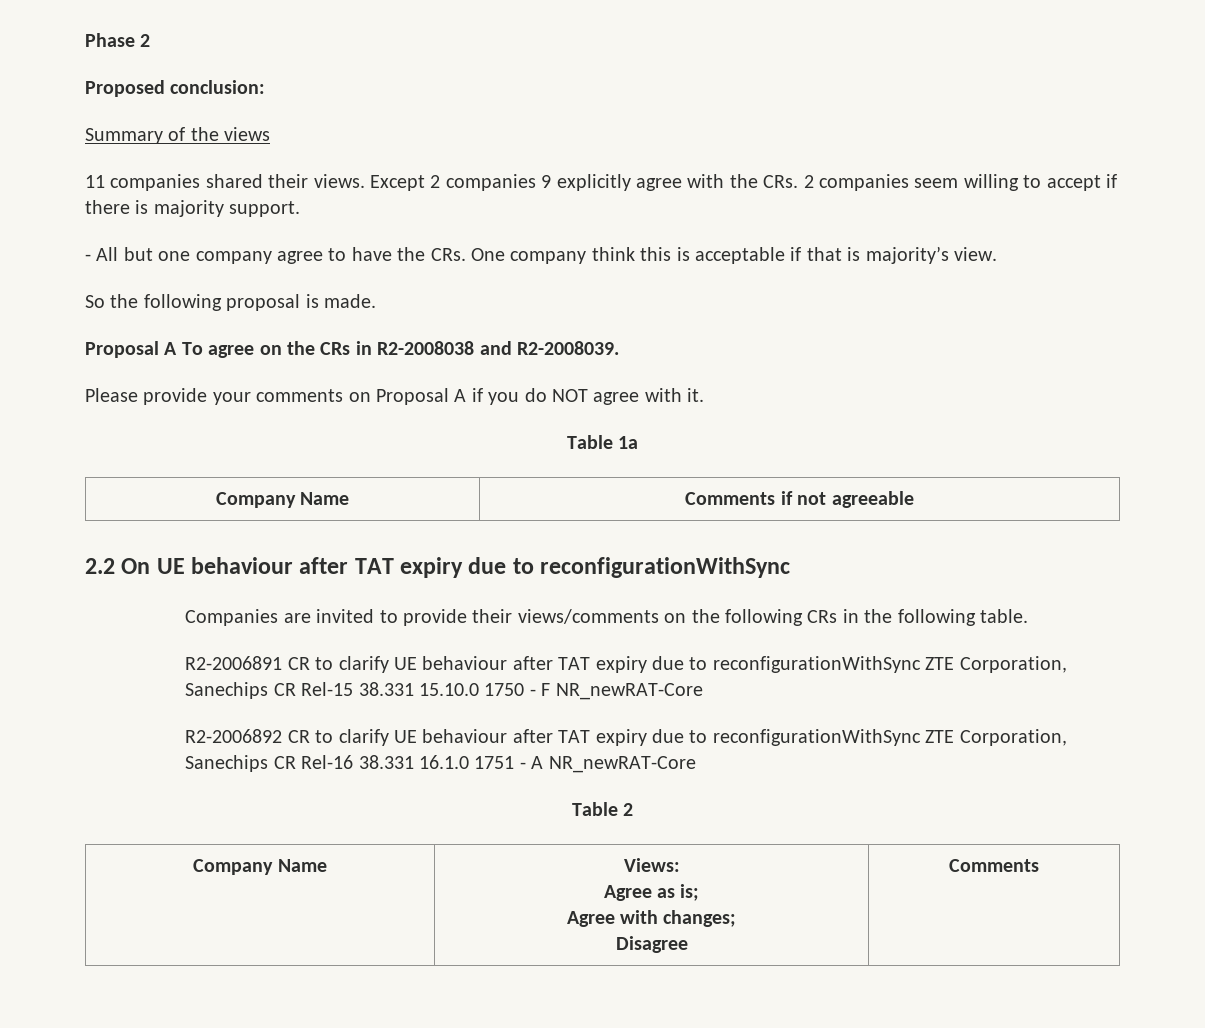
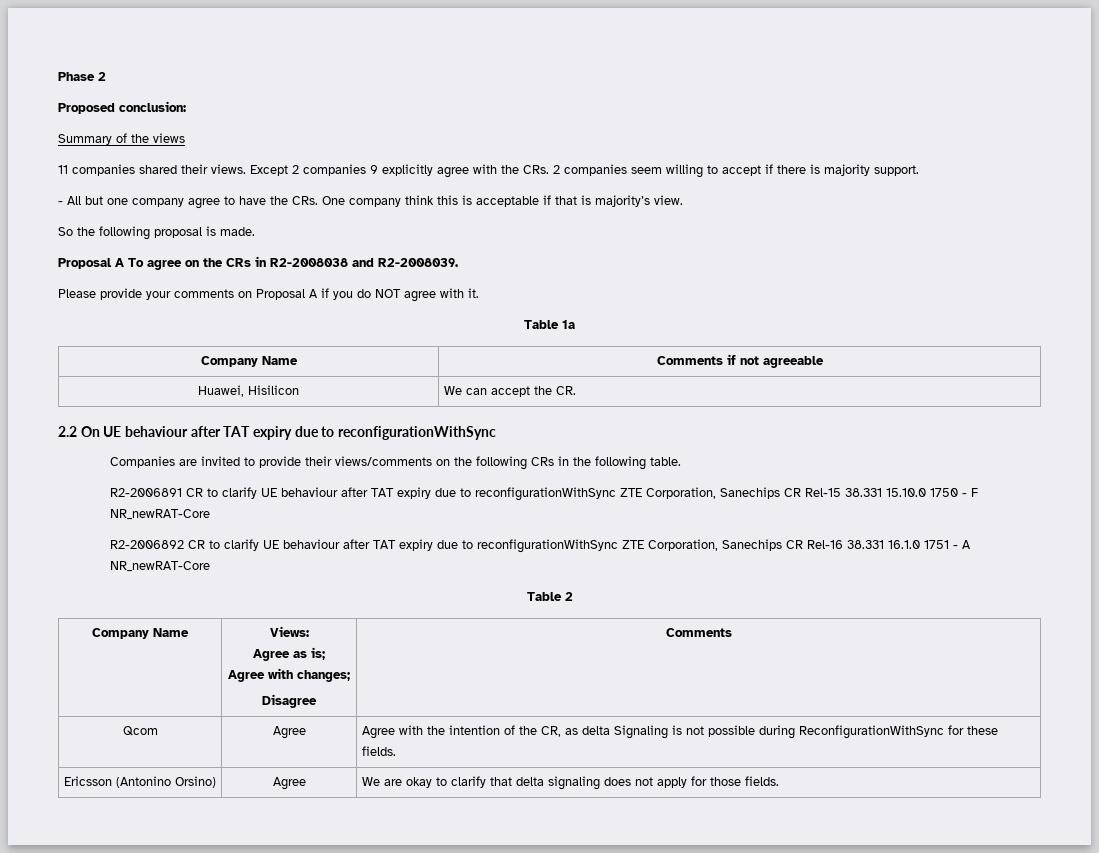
+ Huawei, Hisilicon | We can accept the CR.
+ Qcom | Agree | Agree with the intention of the CR, as delta Signaling is not possible during ReconfigurationWithSync for these fields.
+ Ericsson (Antonino Orsino) | Agree | We are okay to clarify that delta signaling does not apply for those fields.

